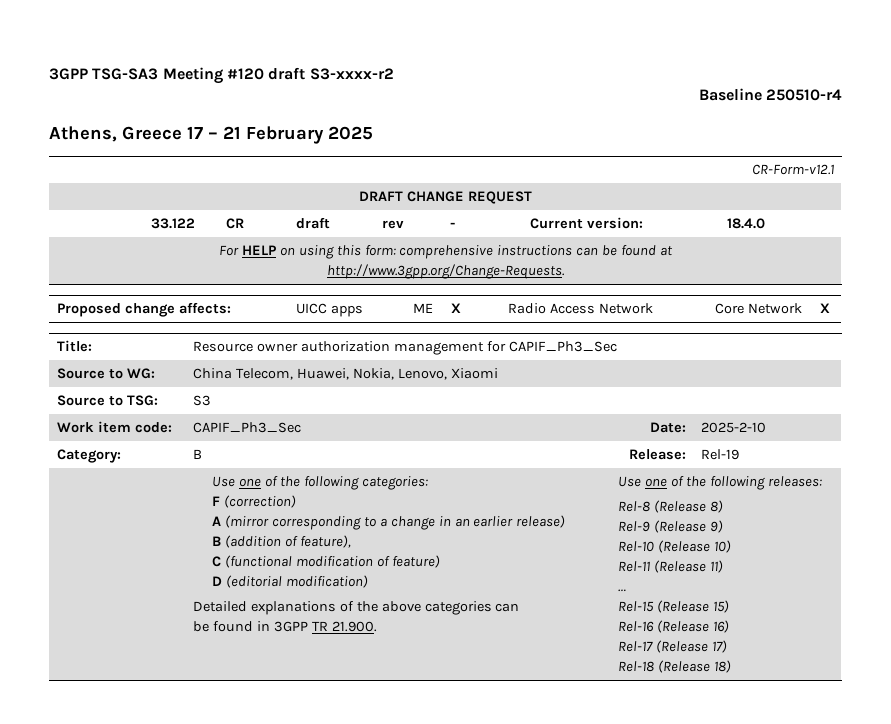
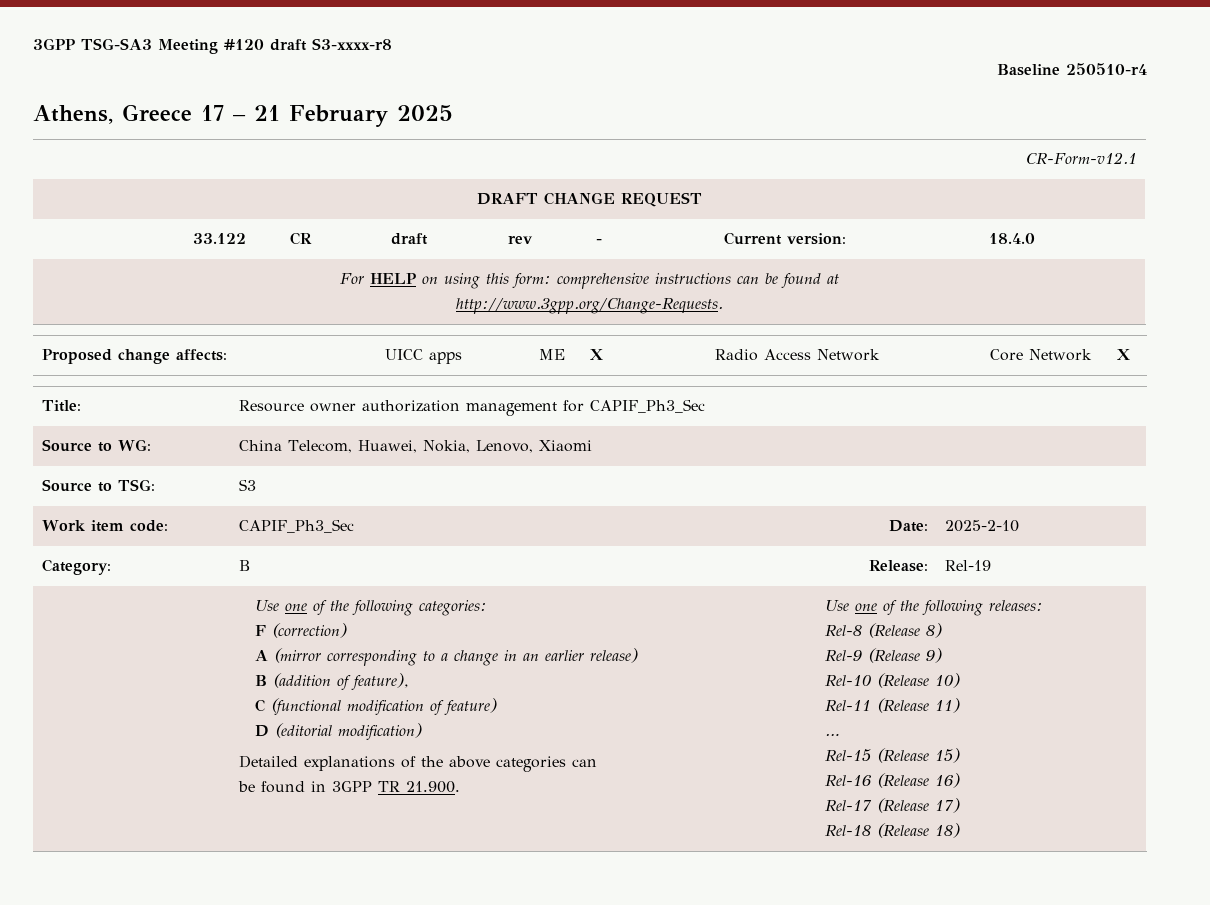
- 3GPP TSG-SA3 Meeting #120 draft S3-xxxx-r2
+ 3GPP TSG-SA3 Meeting #120 draft S3-xxxx-r8

